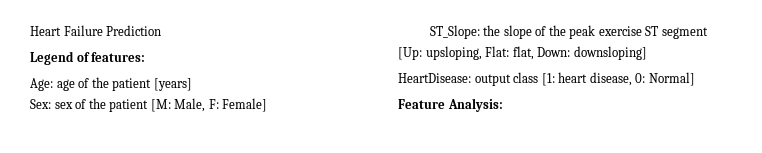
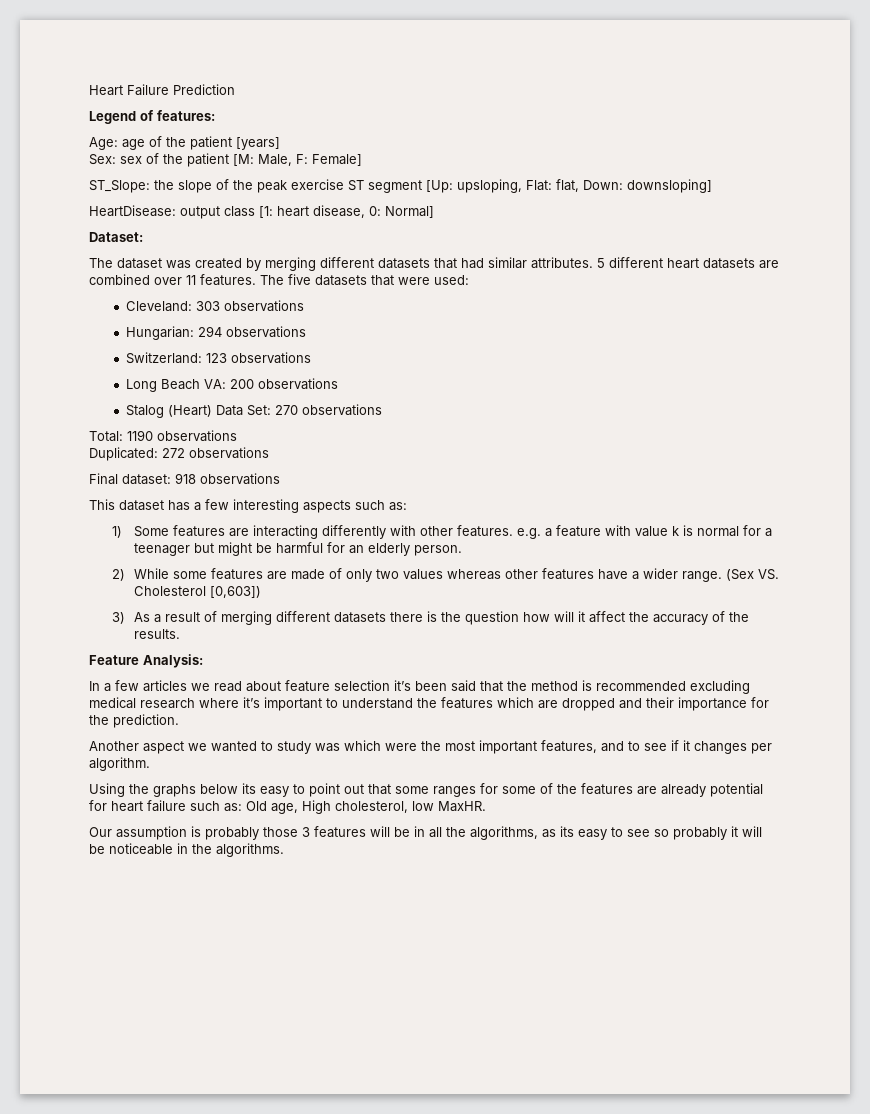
+ Dataset:
+ The dataset was created by merging different datasets that had similar attributes. 5 different heart datasets are combined over 11 features. The five datasets that were used:
+ Cleveland: 303 observations
+ Hungarian: 294 observations
+ Switzerland: 123 observations
+ Long Beach VA: 200 observations
+ Stalog (Heart) Data Set: 270 observations
+ Total: 1190 observations
+ Duplicated: 272 observations
+ Final dataset: 918 observations
+ This dataset has a few interesting aspects such as:
+ 1) Some features are interacting differently with other features. e.g. a feature with value k is normal for a teenager but might be harmful for an elderly person.
+ 2) While some features are made of only two values whereas other features have a wider range. (Sex VS. Cholesterol [0,603])
+ 3) As a result of merging different datasets there is the question how will it affect the accuracy of the results.
  Feature Analysis:
+ In a few articles we read about feature selection it’s been said that the method is recommended excluding medical research where it’s important to understand the features which are dropped and their importance for the prediction.
+ Another aspect we wanted to study was which were the most important features, and to see if it changes per algorithm.
+ Using the graphs below its easy to point out that some ranges for some of the features are already potential for heart failure such as: Old age, High cholesterol, low MaxHR.
+ Our assumption is probably those 3 features will be in all the algorithms, as its easy to see so probably it will be noticeable in the algorithms.

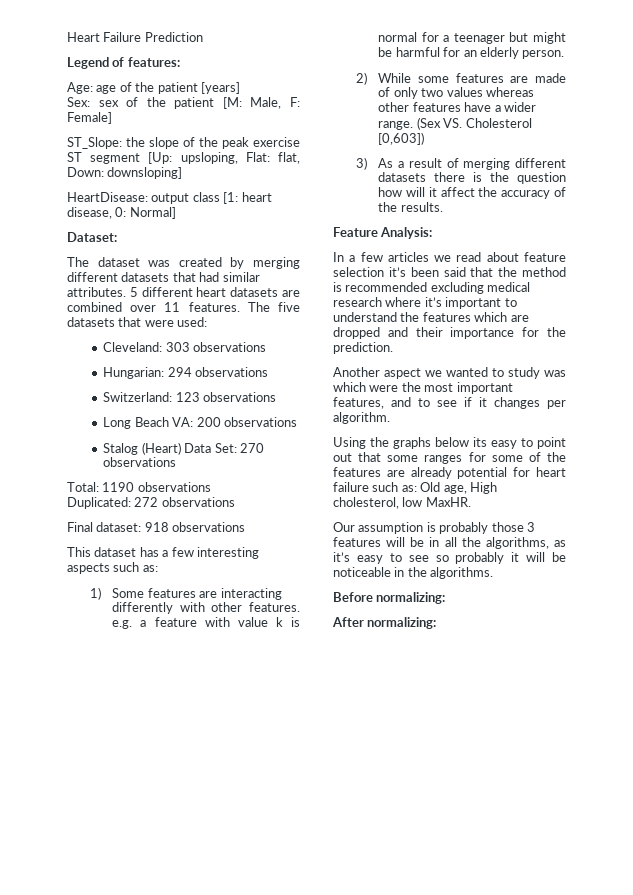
- Our assumption is probably those 3 features will be in all the algorithms, as its easy to see so probably it will be noticeable in the algorithms.
+ Our assumption is probably those 3 features will be in all the algorithms, as it’s easy to see so probably it will be noticeable in the algorithms.
+ Before normalizing:
+ After normalizing:

